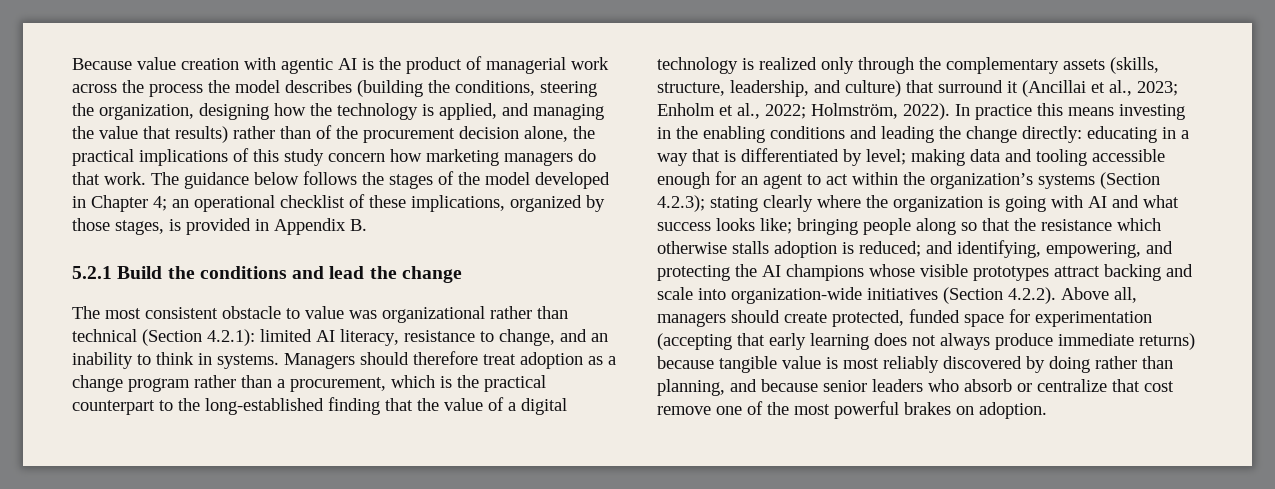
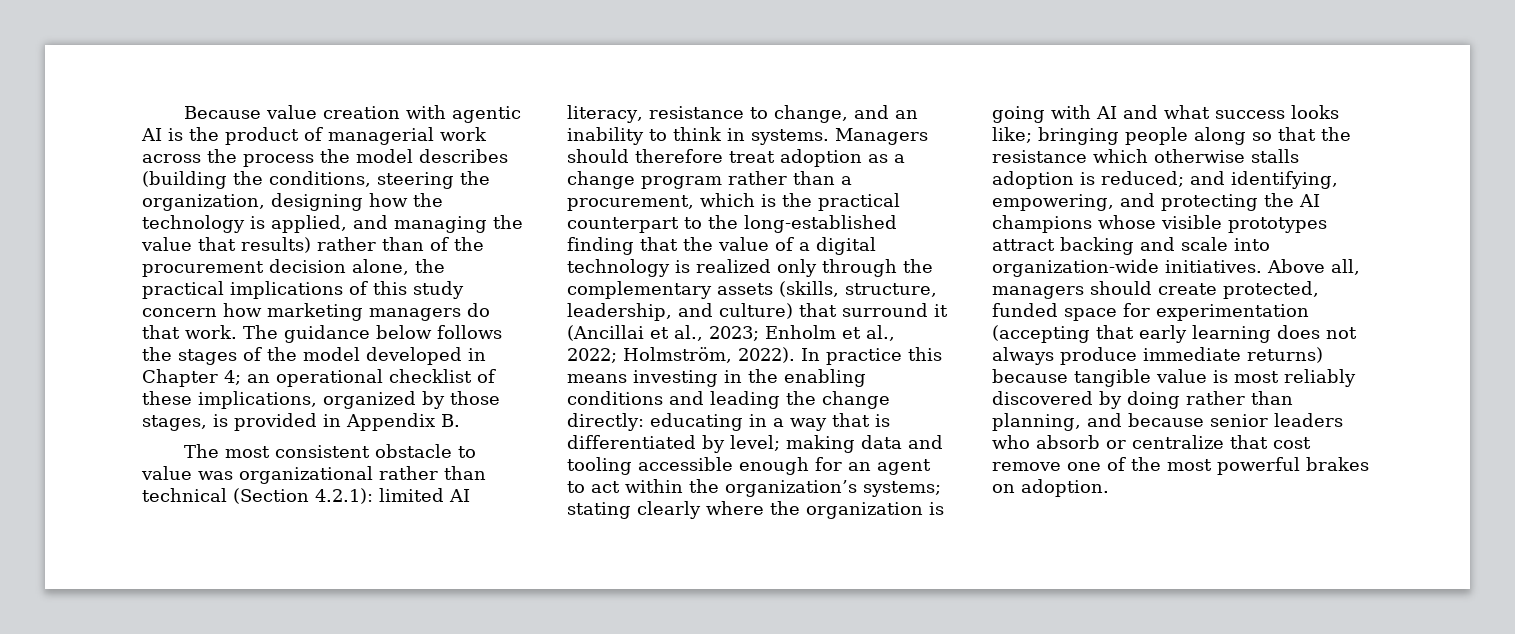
- 5.2.1 Build the conditions and lead the change
- making data and tooling accessible enough for an agent to act within the organization’s systems (Section 4.2.3);
+ making data and tooling accessible enough for an agent to act within the organization’s systems;
- and identifying, empowering, and protecting the AI champions whose visible prototypes attract backing and scale into organization-wide initiatives (Section 4.2.2). Above all, managers should create protected, funded space for experimentation (accepting that early learning does not always produce immediate returns) because tangible value is most reliably discovered by doing rather than planning, and because senior leaders who absorb or centralize that cost remove one of the most powerful brakes on adoption.
+ and identifying, empowering, and protecting the AI champions whose visible prototypes attract backing and scale into organization-wide initiatives. Above all, managers should create protected, funded space for experimentation (accepting that early learning does not always produce immediate returns) because tangible value is most reliably discovered by doing rather than planning, and because senior leaders who absorb or centralize that cost remove one of the most powerful brakes on adoption.

